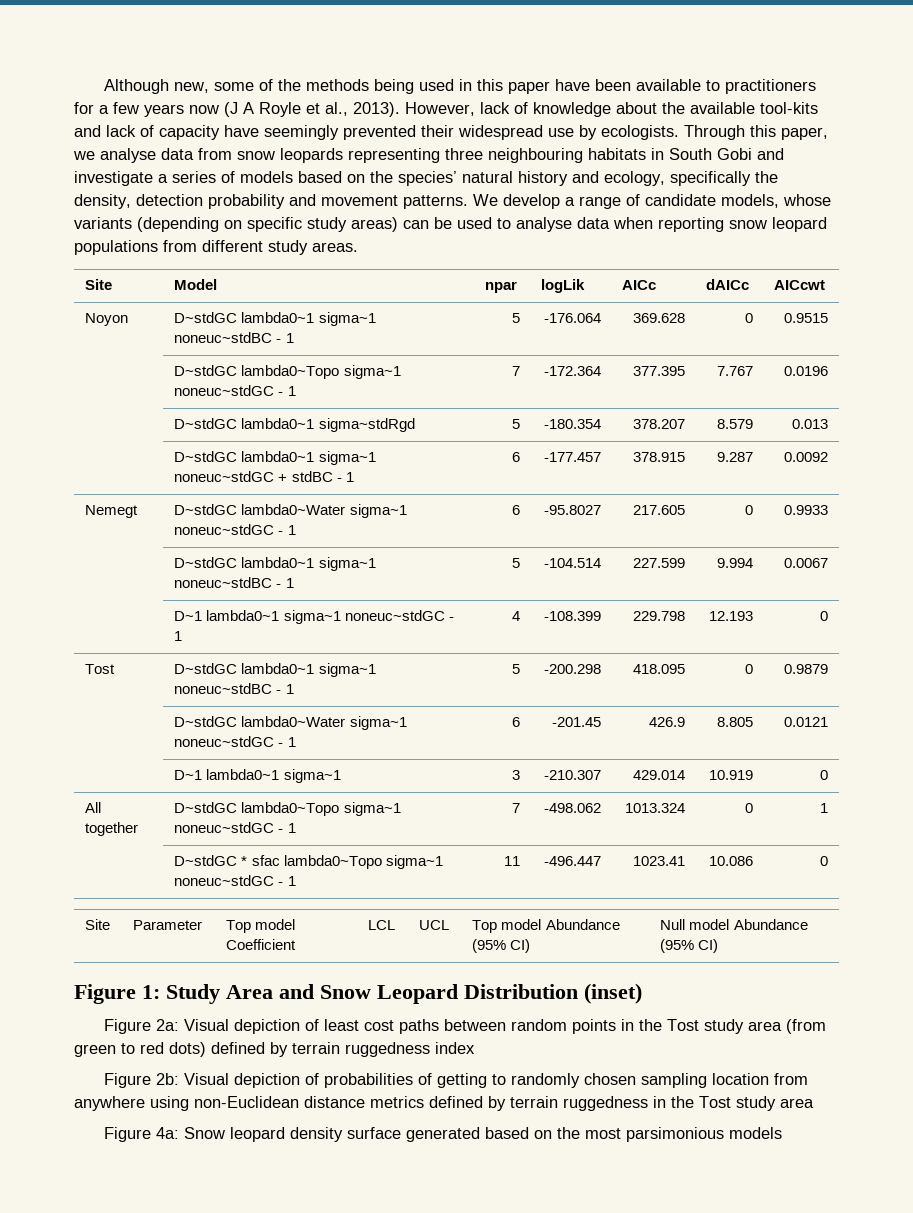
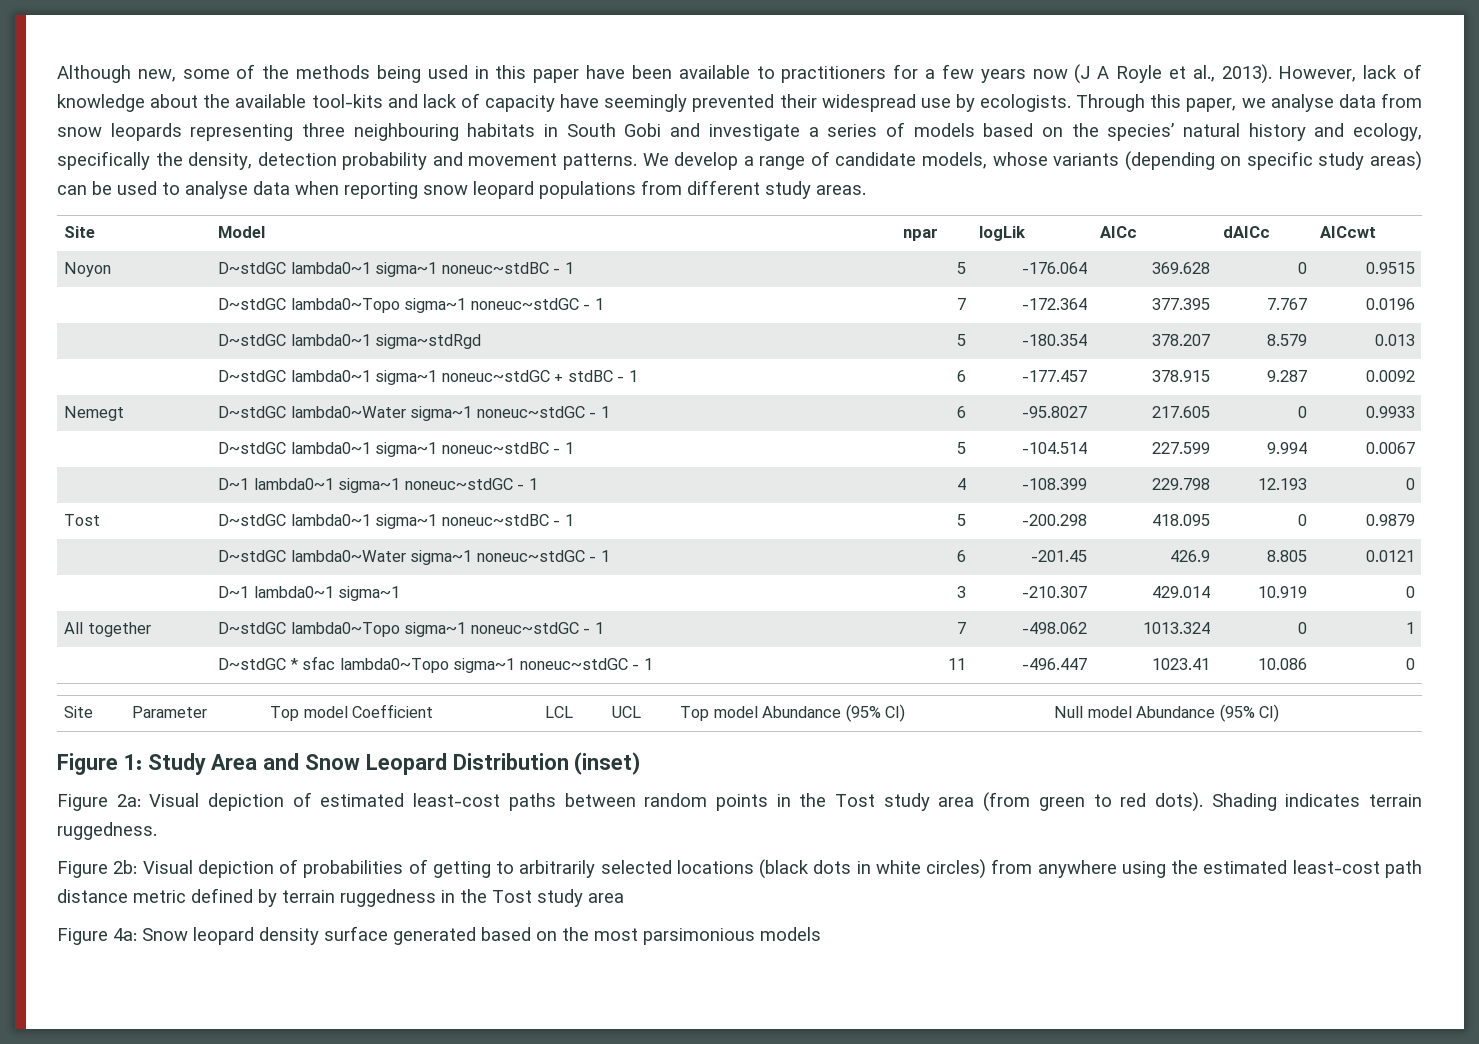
- Figure 2a: Visual depiction of least cost paths between random points in the Tost study area (from green to red dots) defined by terrain ruggedness index
+ Figure 2a: Visual depiction of estimated least-cost paths between random points in the Tost study area (from green to red dots). Shading indicates terrain ruggedness.
- Figure 2b: Visual depiction of probabilities of getting to randomly chosen sampling location from anywhere using non-Euclidean distance metrics defined by terrain ruggedness in the Tost study area
+ Figure 2b: Visual depiction of probabilities of getting to arbitrarily selected locations (black dots in white circles) from anywhere using the estimated least-cost path distance metric defined by terrain ruggedness in the Tost study area

